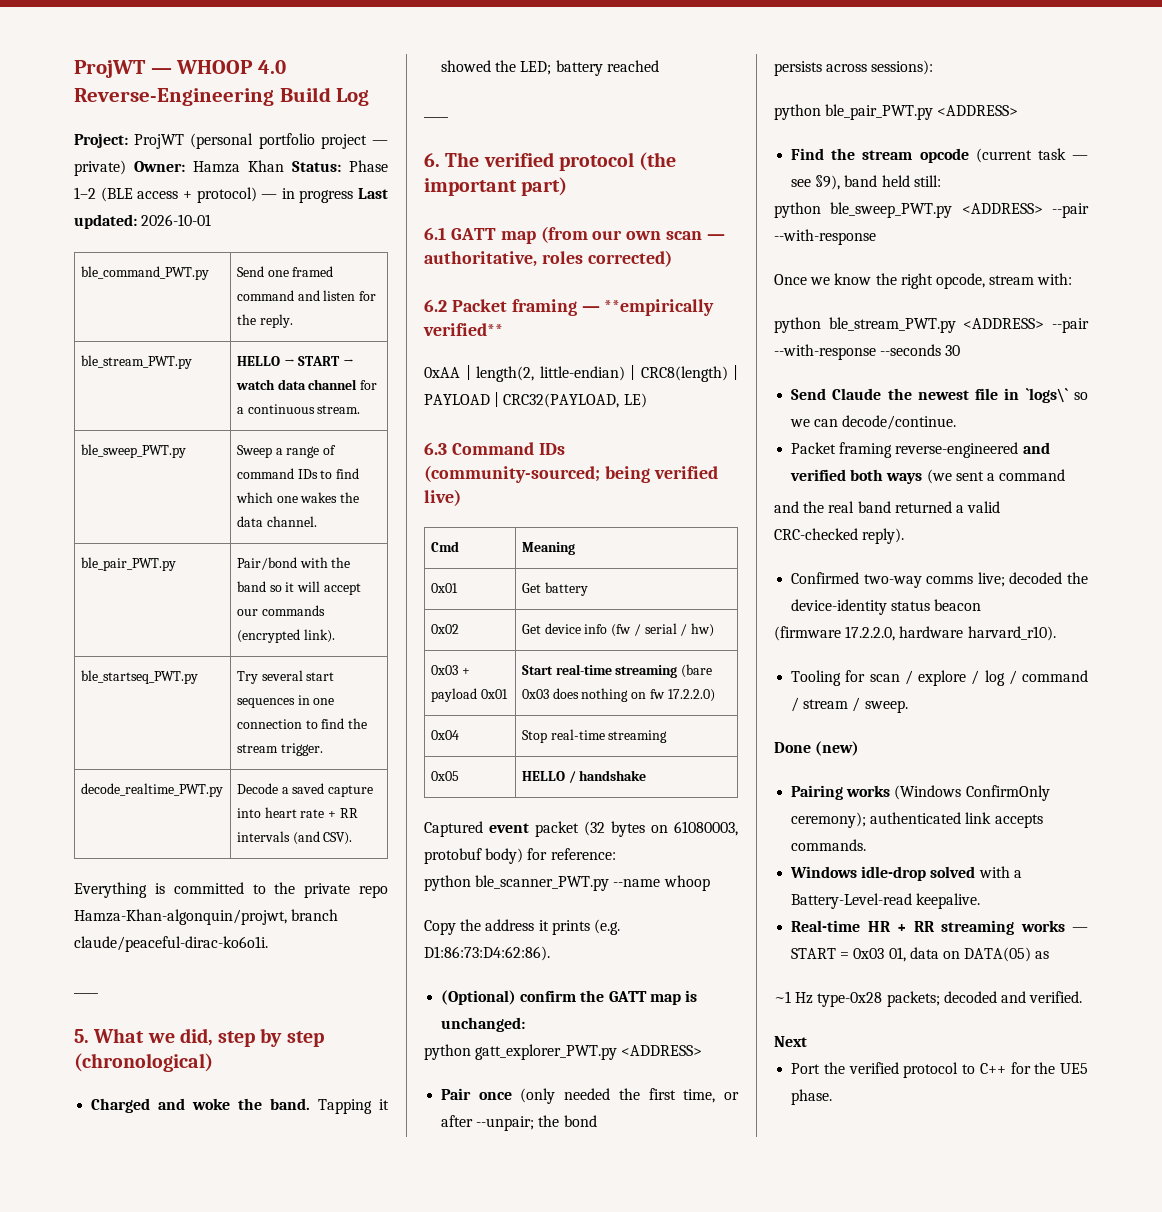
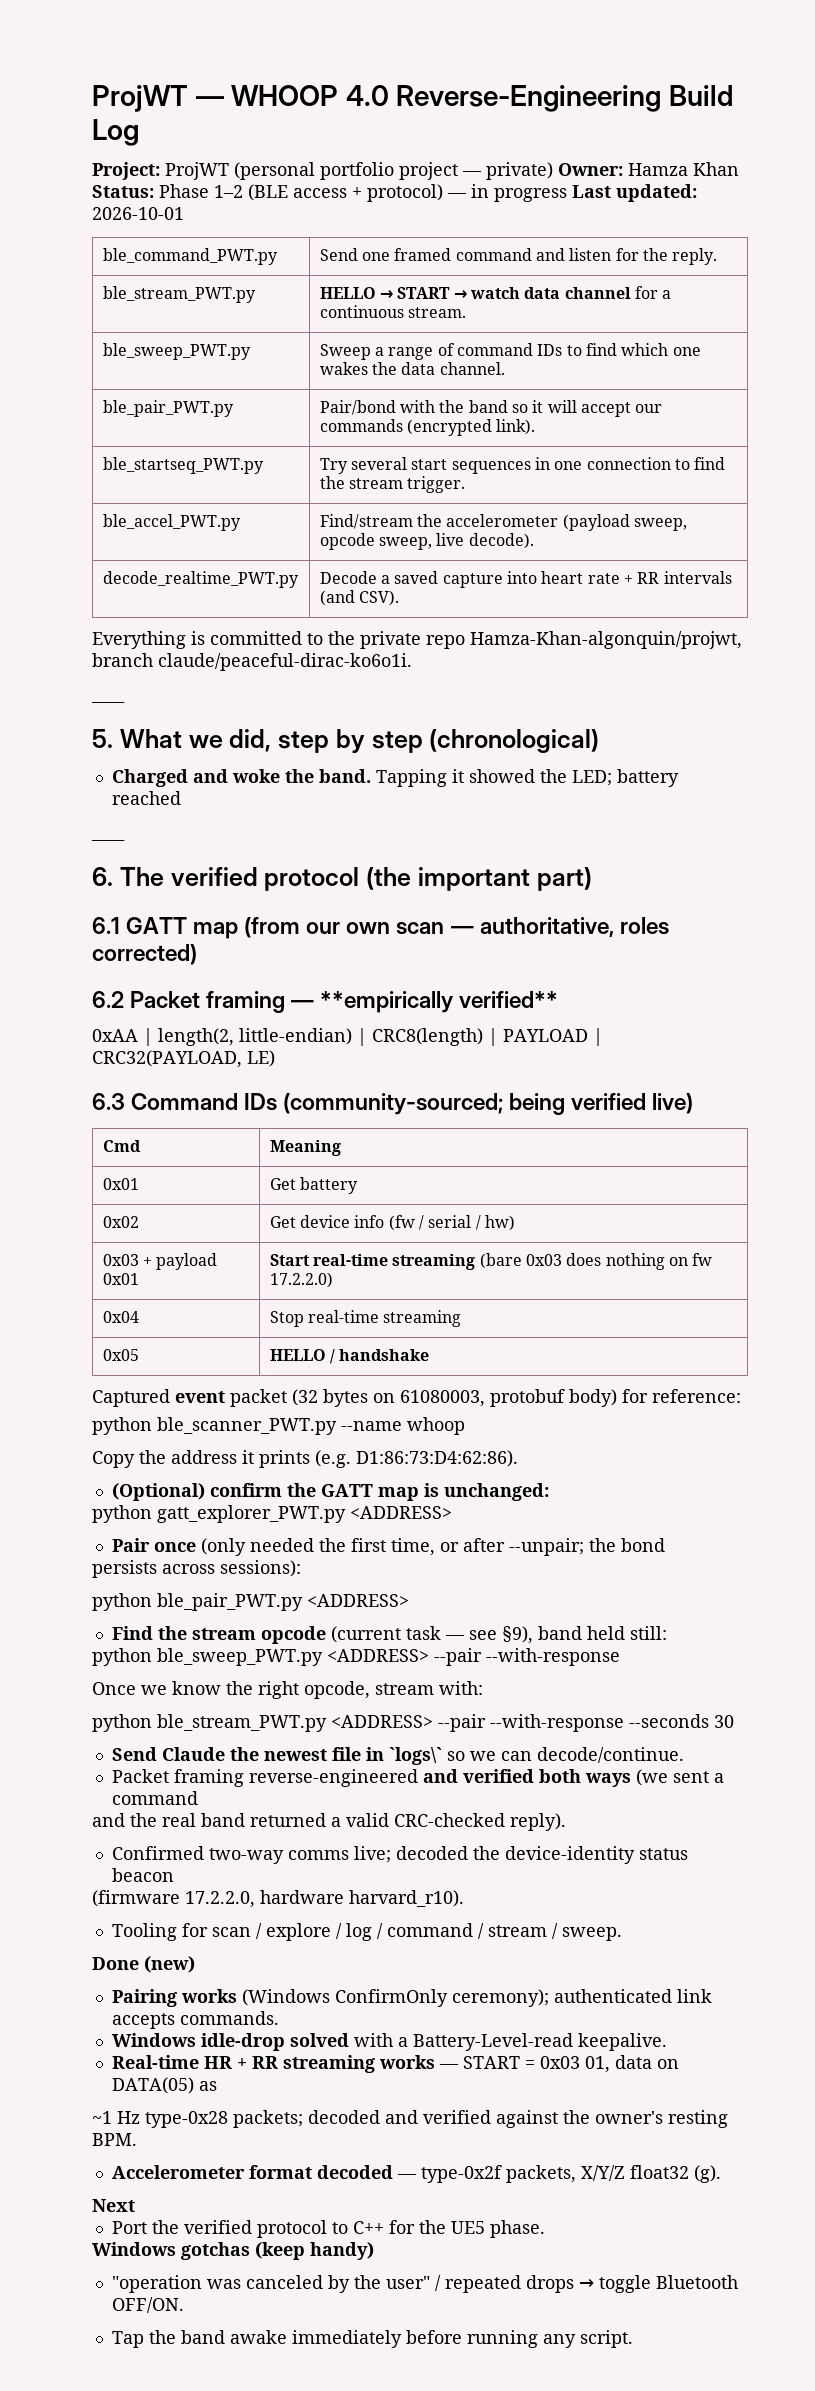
+ ble_accel_PWT.py | Find/stream the accelerometer (payload sweep, opcode sweep, live decode).
- ~1 Hz type-0x28 packets; decoded and verified.
+ ~1 Hz type-0x28 packets; decoded and verified against the owner's resting BPM.
+ Accelerometer format decoded — type-0x2f packets, X/Y/Z float32 (g).
+ Windows gotchas (keep handy)
+ "operation was canceled by the user" / repeated drops → toggle Bluetooth OFF/ON.
+ Tap the band awake immediately before running any script.

